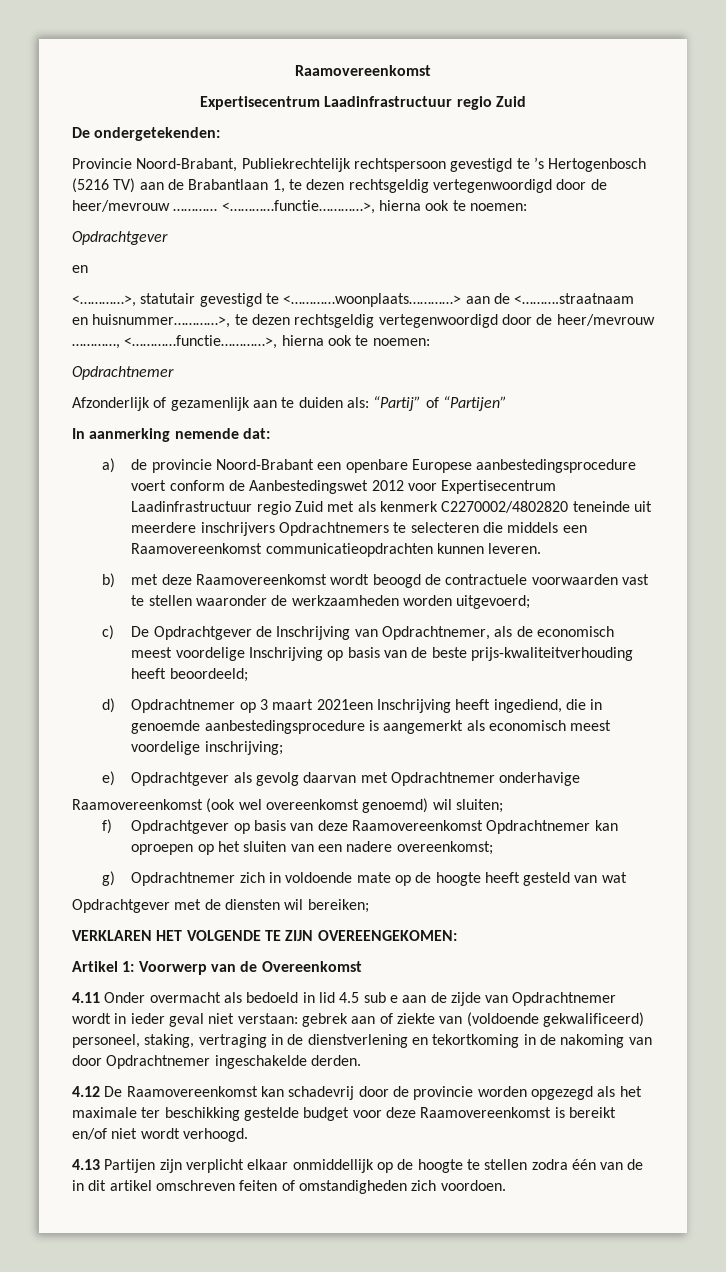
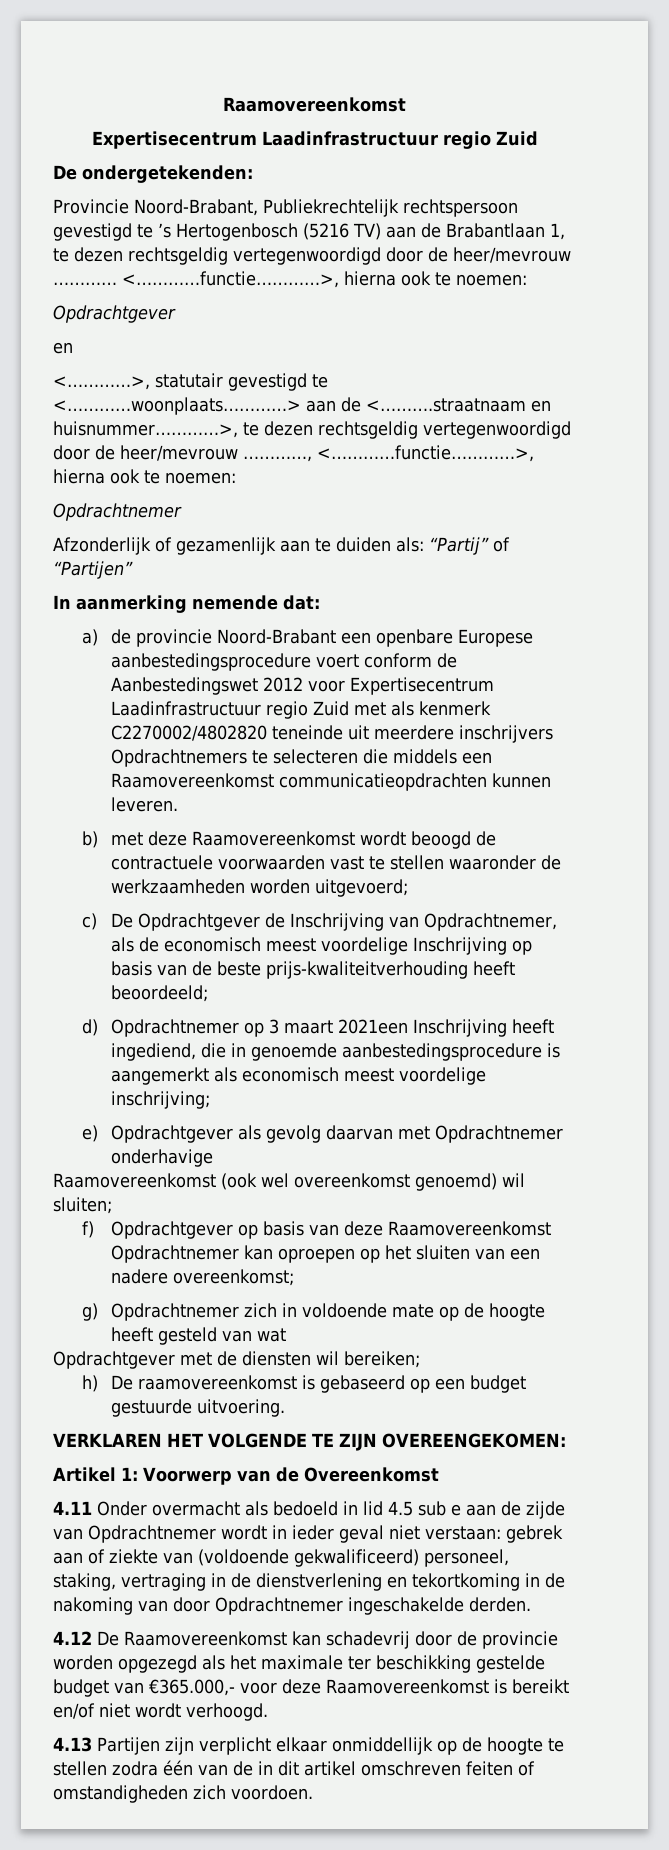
+ h) De raamovereenkomst is gebaseerd op een budget gestuurde uitvoering.
- 4.12 De Raamovereenkomst kan schadevrij door de provincie worden opgezegd als het maximale ter beschikking gestelde budget voor deze Raamovereenkomst is bereikt en/of niet wordt verhoogd.
+ 4.12 De Raamovereenkomst kan schadevrij door de provincie worden opgezegd als het maximale ter beschikking gestelde budget van €365.000,- voor deze Raamovereenkomst is bereikt en/of niet wordt verhoogd.

